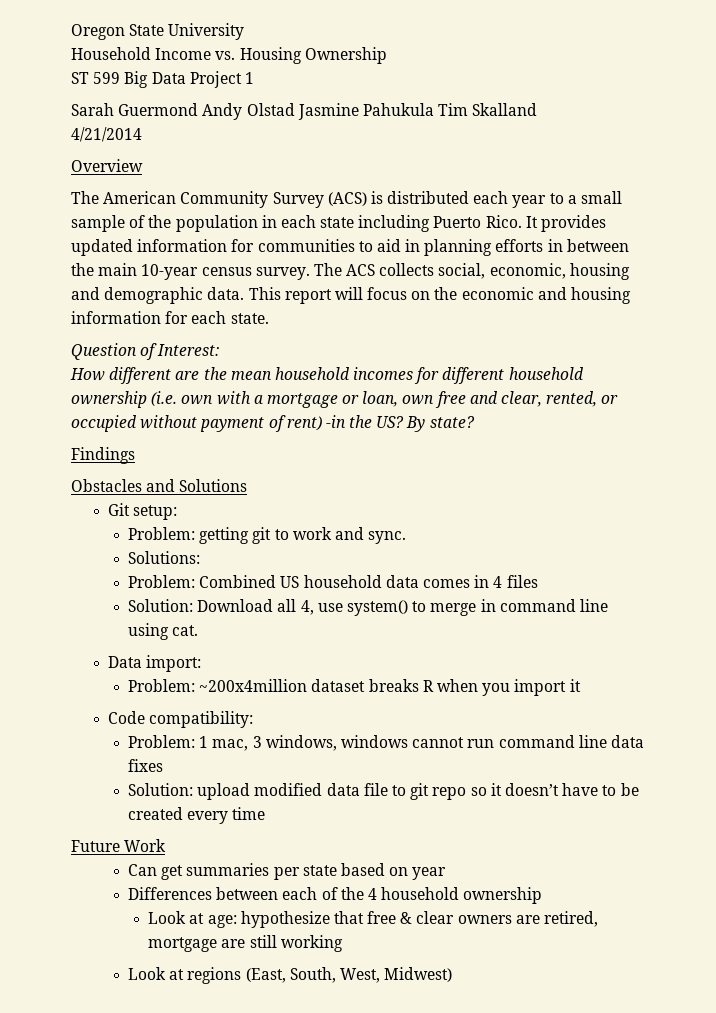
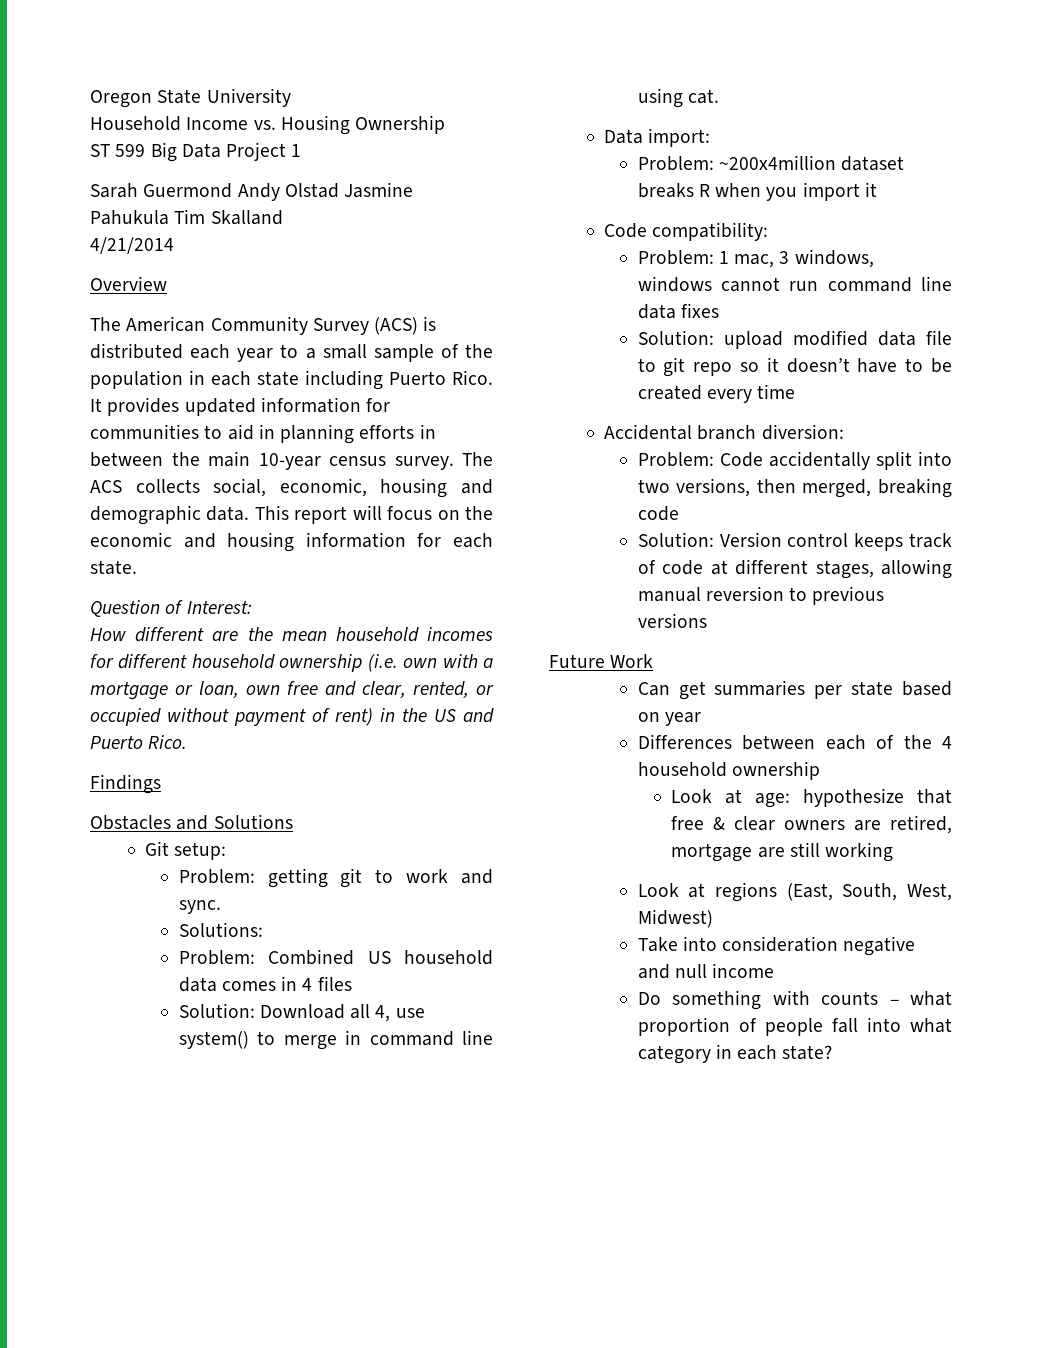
- How different are the mean household incomes for different household ownership (i.e. own with a mortgage or loan, own free and clear, rented, or occupied without payment of rent) -in the US? By state?
+ How different are the mean household incomes for different household ownership (i.e. own with a mortgage or loan, own free and clear, rented, or occupied without payment of rent) in the US and Puerto Rico.
+ Accidental branch diversion:
+ Problem: Code accidentally split into two versions, then merged, breaking code
+ Solution: Version control keeps track of code at different stages, allowing manual reversion to previous versions
+ Take into consideration negative and null income
+ Do something with counts – what proportion of people fall into what category in each state?

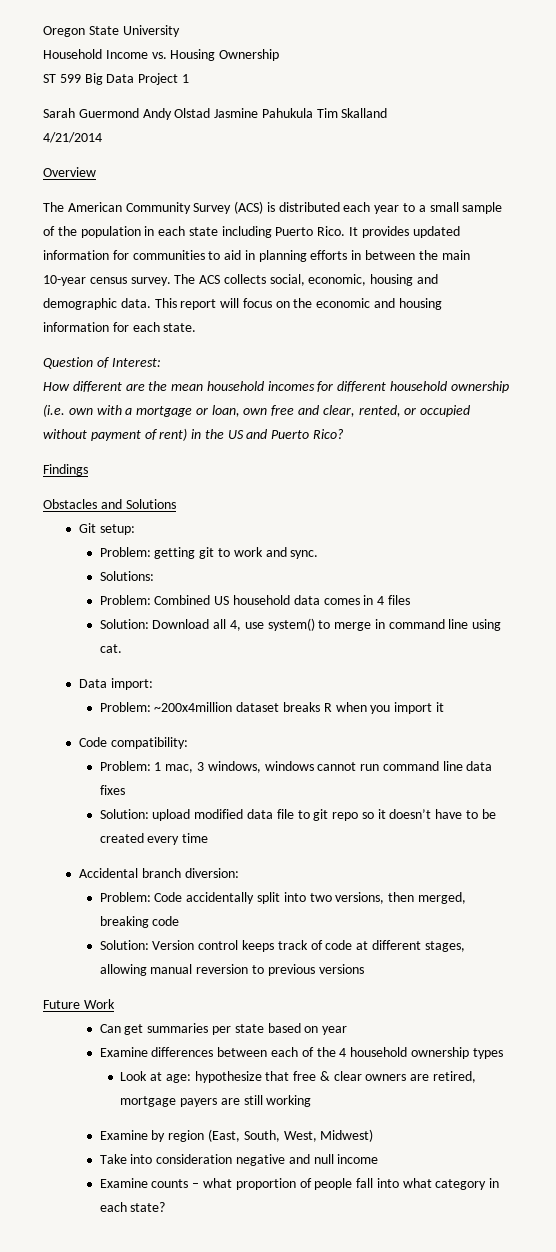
- How different are the mean household incomes for different household ownership (i.e. own with a mortgage or loan, own free and clear, rented, or occupied without payment of rent) in the US and Puerto Rico.
+ How different are the mean household incomes for different household ownership (i.e. own with a mortgage or loan, own free and clear, rented, or occupied without payment of rent) in the US and Puerto Rico?
- Differences between each of the 4 household ownership
+ Examine differences between each of the 4 household ownership types
- Look at age: hypothesize that free & clear owners are retired, mortgage are still working
+ Look at age: hypothesize that free & clear owners are retired, mortgage payers are still working
- Look at regions (East, South, West, Midwest)
+ Examine by region (East, South, West, Midwest)
- Do something with counts – what proportion of people fall into what category in each state?
+ Examine counts – what proportion of people fall into what category in each state?

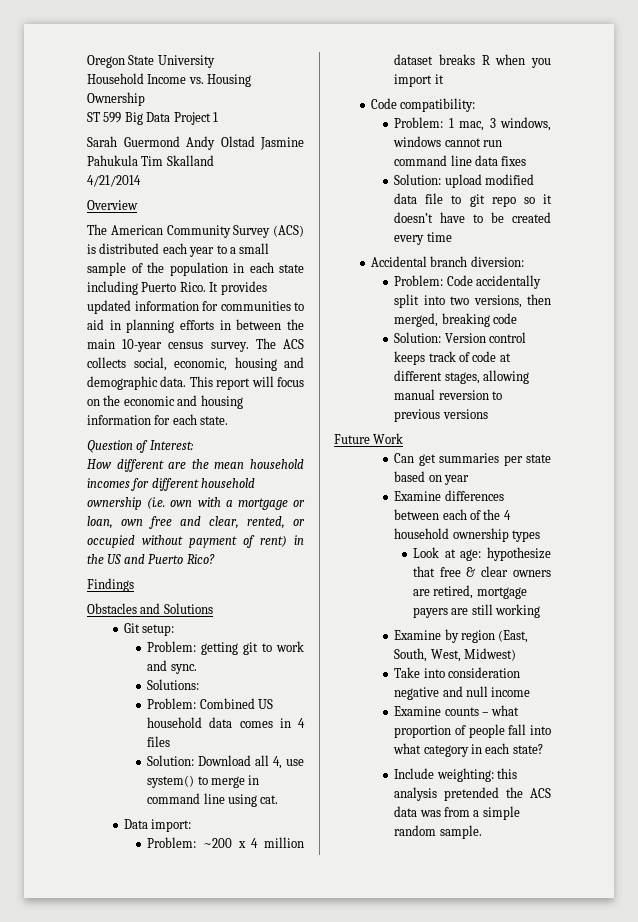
- Problem: ~200x4million dataset breaks R when you import it
+ Problem: ~200 x 4 million dataset breaks R when you import it
+ Include weighting: this analysis pretended the ACS data was from a simple random sample.

